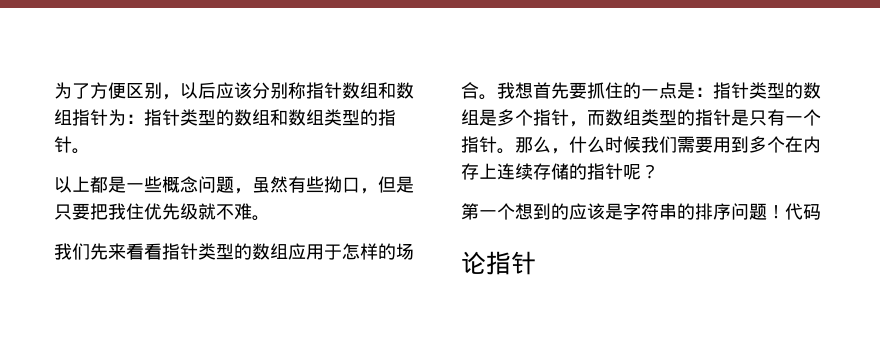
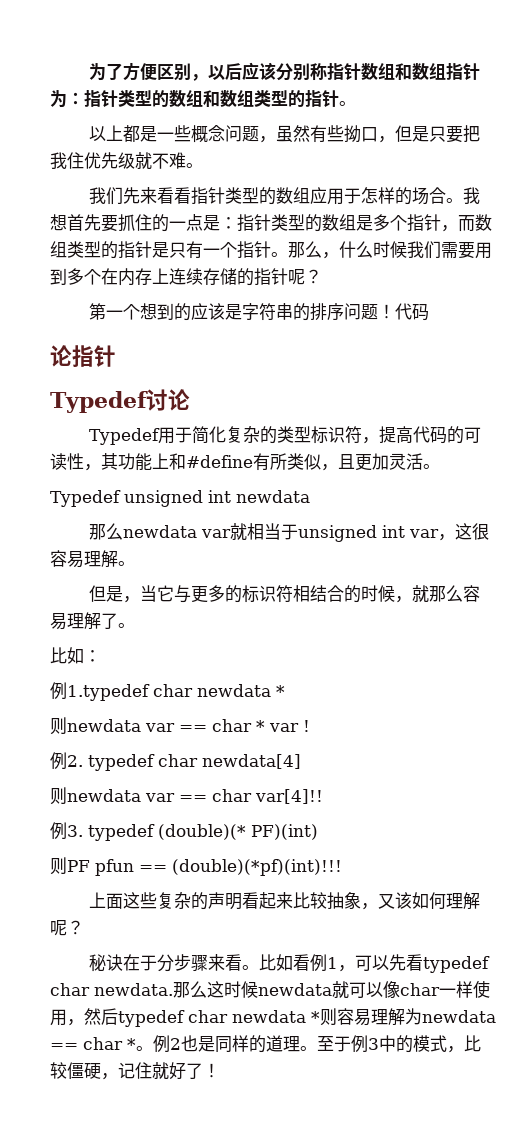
+ Typedef讨论
+ Typedef用于简化复杂的类型标识符，提高代码的可读性，其功能上和#define有所类似，且更加灵活。
+ Typedef unsigned int newdata
+ 那么newdata var就相当于unsigned int var，这很容易理解。
+ 但是，当它与更多的标识符相结合的时候，就那么容易理解了。
+ 比如：
+ 例1.typedef char newdata *
+ 则newdata var == char * var !
+ 例2. typedef char newdata[4]
+ 则newdata var == char var[4]!!
+ 例3. typedef (double)(* PF)(int)
+ 则PF pfun == (double)(*pf)(int)!!!
+ 上面这些复杂的声明看起来比较抽象，又该如何理解呢？
+ 秘诀在于分步骤来看。比如看例1，可以先看typedef char newdata.那么这时候newdata就可以像char一样使用，然后typedef char newdata *则容易理解为newdata == char *。例2也是同样的道理。至于例3中的模式，比较僵硬，记住就好了！

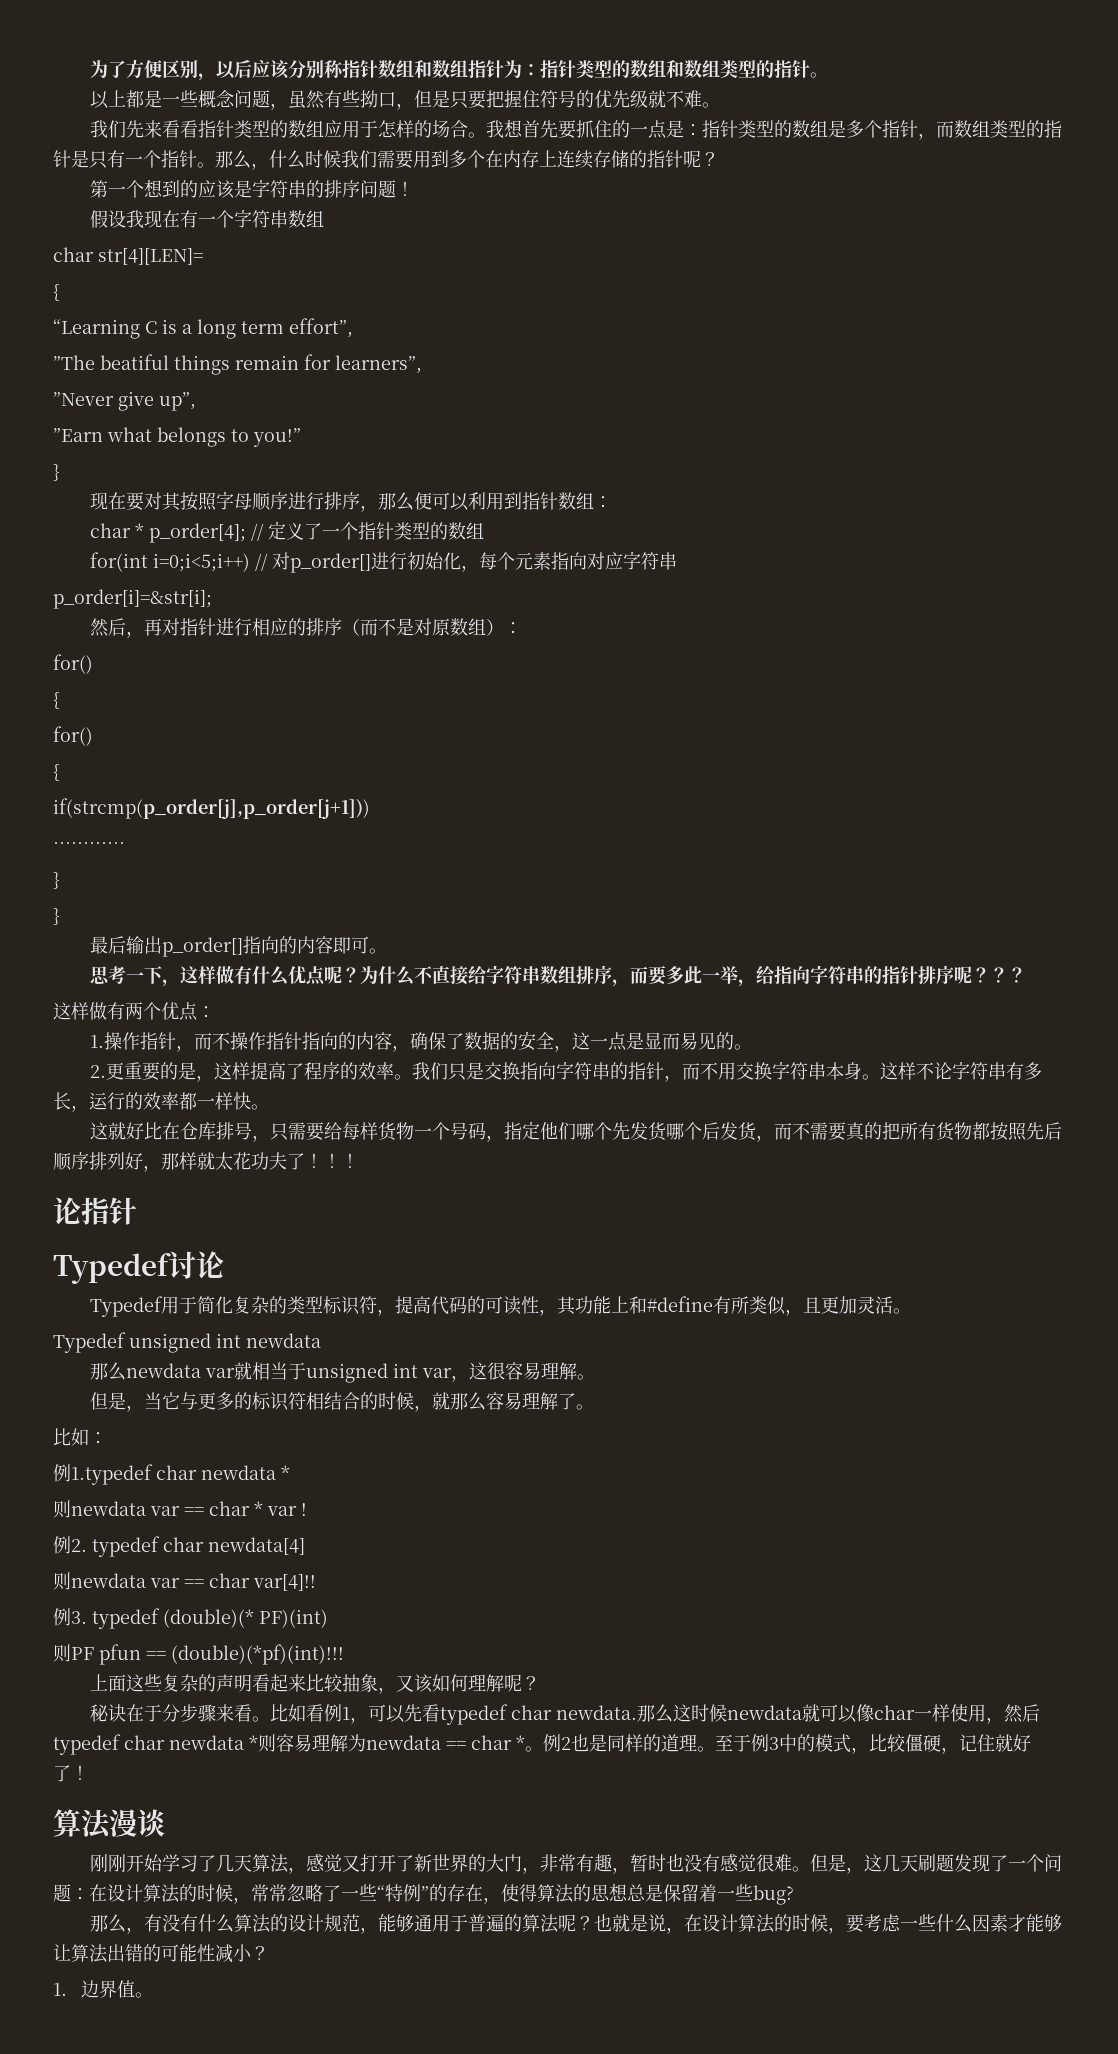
- 以上都是一些概念问题，虽然有些拗口，但是只要把我住优先级就不难。
+ 以上都是一些概念问题，虽然有些拗口，但是只要把握住符号的优先级就不难。
- 第一个想到的应该是字符串的排序问题！代码
+ 第一个想到的应该是字符串的排序问题！
+ 假设我现在有一个字符串数组
+ char str[4][LEN]=
+ {
+ “Learning C is a long term effort”,
+ ”The beatiful things remain for learners”,
+ ”Never give up”,
+ ”Earn what belongs to you!”
+ }
+ 现在要对其按照字母顺序进行排序，那么便可以利用到指针数组：
+ char * p_order[4]; // 定义了一个指针类型的数组
+ for(int i=0;i<5;i++) // 对p_order[]进行初始化，每个元素指向对应字符串
+ p_order[i]=&str[i];
+ 然后，再对指针进行相应的排序（而不是对原数组）：
+ for()
+ {
+ for()
+ {
+ if(strcmp(p_order[j],p_order[j+1]))
+ …………
+ }
+ }
+ 最后输出p_order[]指向的内容即可。
+ 思考一下，这样做有什么优点呢？为什么不直接给字符串数组排序，而要多此一举，给指向字符串的指针排序呢？？？
+ 这样做有两个优点：
+ 1.操作指针，而不操作指针指向的内容，确保了数据的安全，这一点是显而易见的。
+ 2.更重要的是，这样提高了程序的效率。我们只是交换指向字符串的指针，而不用交换字符串本身。这样不论字符串有多长，运行的效率都一样快。
+ 这就好比在仓库排号，只需要给每样货物一个号码，指定他们哪个先发货哪个后发货，而不需要真的把所有货物都按照先后顺序排列好，那样就太花功夫了！！！
+ 算法漫谈
+ 刚刚开始学习了几天算法，感觉又打开了新世界的大门，非常有趣，暂时也没有感觉很难。但是，这几天刷题发现了一个问题：在设计算法的时候，常常忽略了一些“特例”的存在，使得算法的思想总是保留着一些bug?
+ 那么，有没有什么算法的设计规范，能够通用于普遍的算法呢？也就是说，在设计算法的时候，要考虑一些什么因素才能够让算法出错的可能性减小？
+ 1.边界值。

